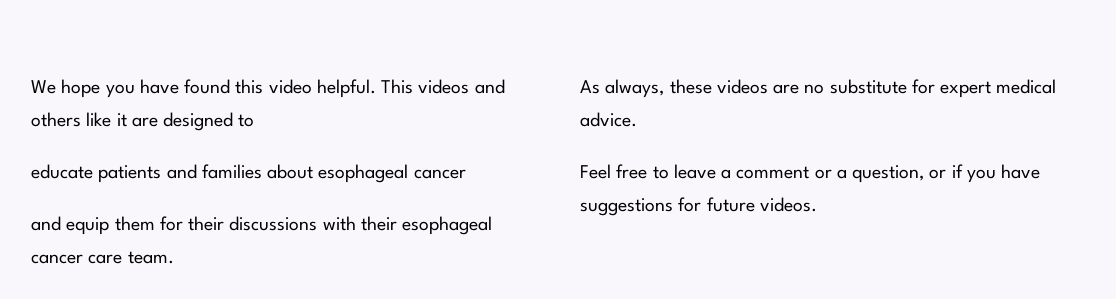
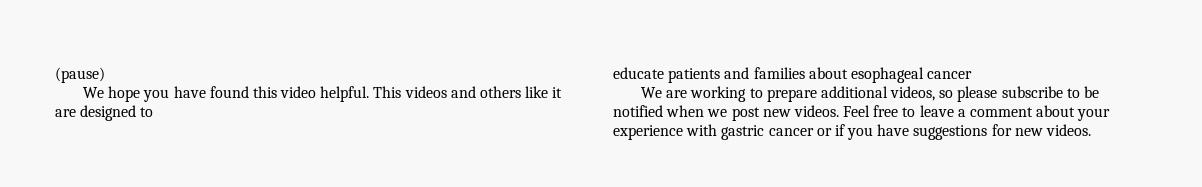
+ (pause)
- and equip them for their discussions with their esophageal cancer care team.
- As always, these videos are no substitute for expert medical advice.
- Feel free to leave a comment or a question, or if you have suggestions for future videos.
+ We are working to prepare additional videos, so please subscribe to be notified when we post new videos. Feel free to leave a comment about your experience with gastric cancer or if you have suggestions for new videos.

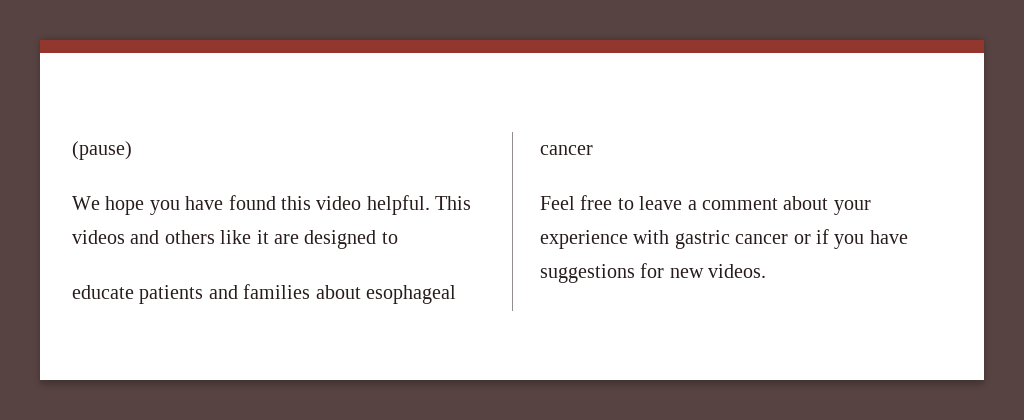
- We are working to prepare additional videos, so please subscribe to be notified when we post new videos.

